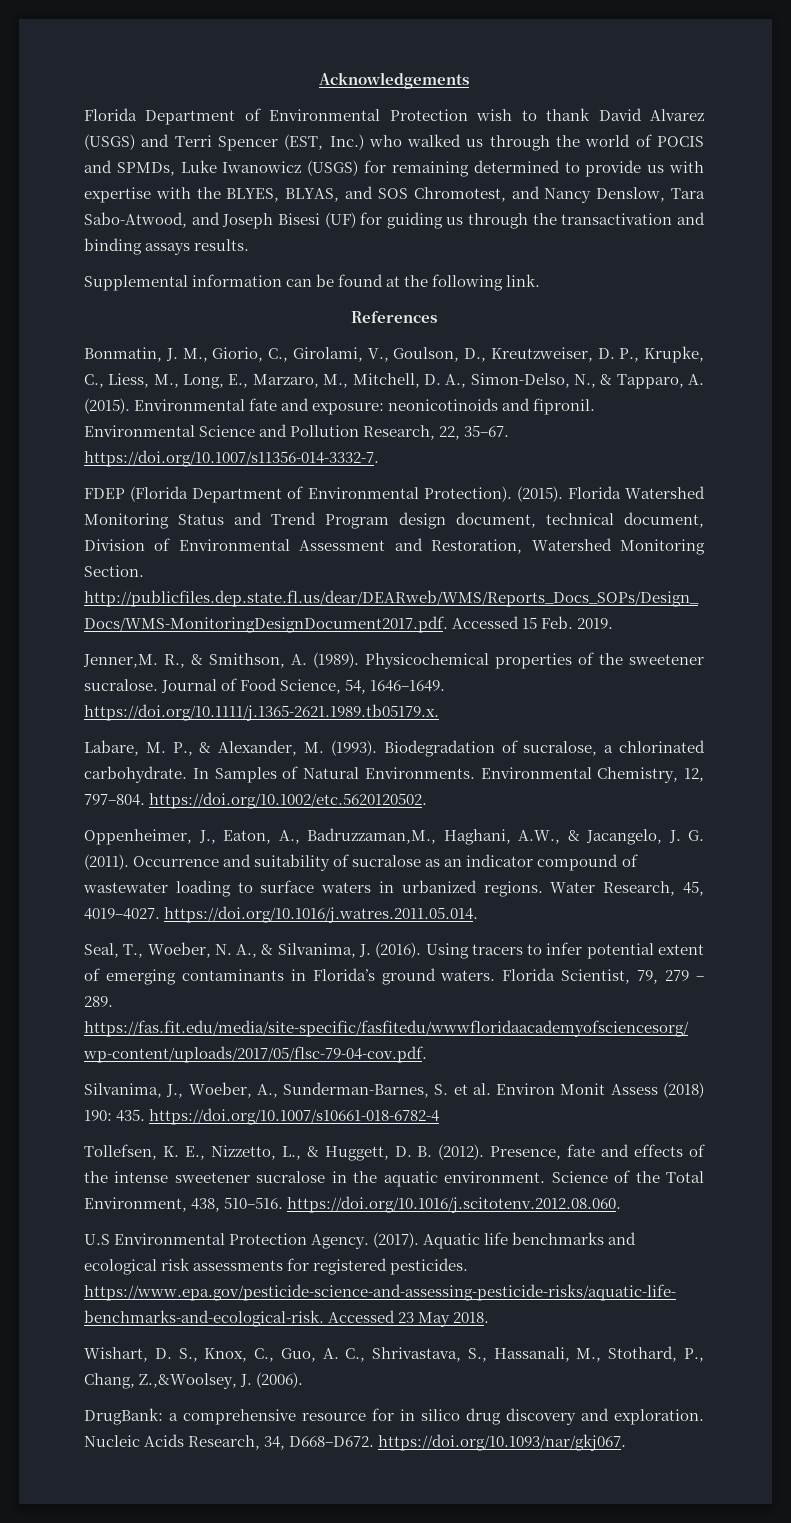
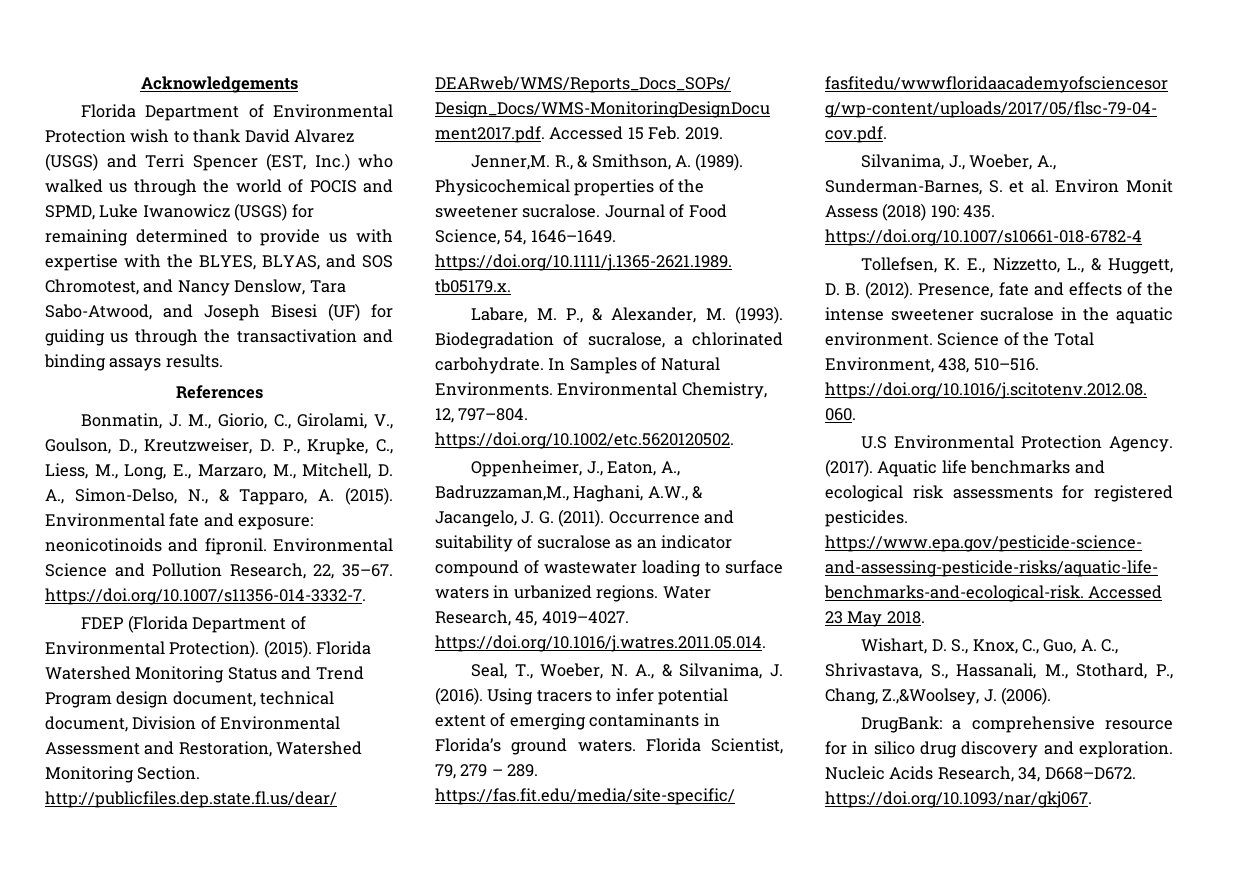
- Florida Department of Environmental Protection wish to thank David Alvarez (USGS) and Terri Spencer (EST, Inc.) who walked us through the world of POCIS and SPMDs, Luke Iwanowicz (USGS) for remaining determined to provide us with expertise with the BLYES, BLYAS, and SOS Chromotest, and Nancy Denslow, Tara Sabo-Atwood, and Joseph Bisesi (UF) for guiding us through the transactivation and binding assays results.
+ Florida Department of Environmental Protection wish to thank David Alvarez (USGS) and Terri Spencer (EST, Inc.) who walked us through the world of POCIS and SPMD, Luke Iwanowicz (USGS) for remaining determined to provide us with expertise with the BLYES, BLYAS, and SOS Chromotest, and Nancy Denslow, Tara Sabo-Atwood, and Joseph Bisesi (UF) for guiding us through the transactivation and binding assays results.
- Supplemental information can be found at the following link.

